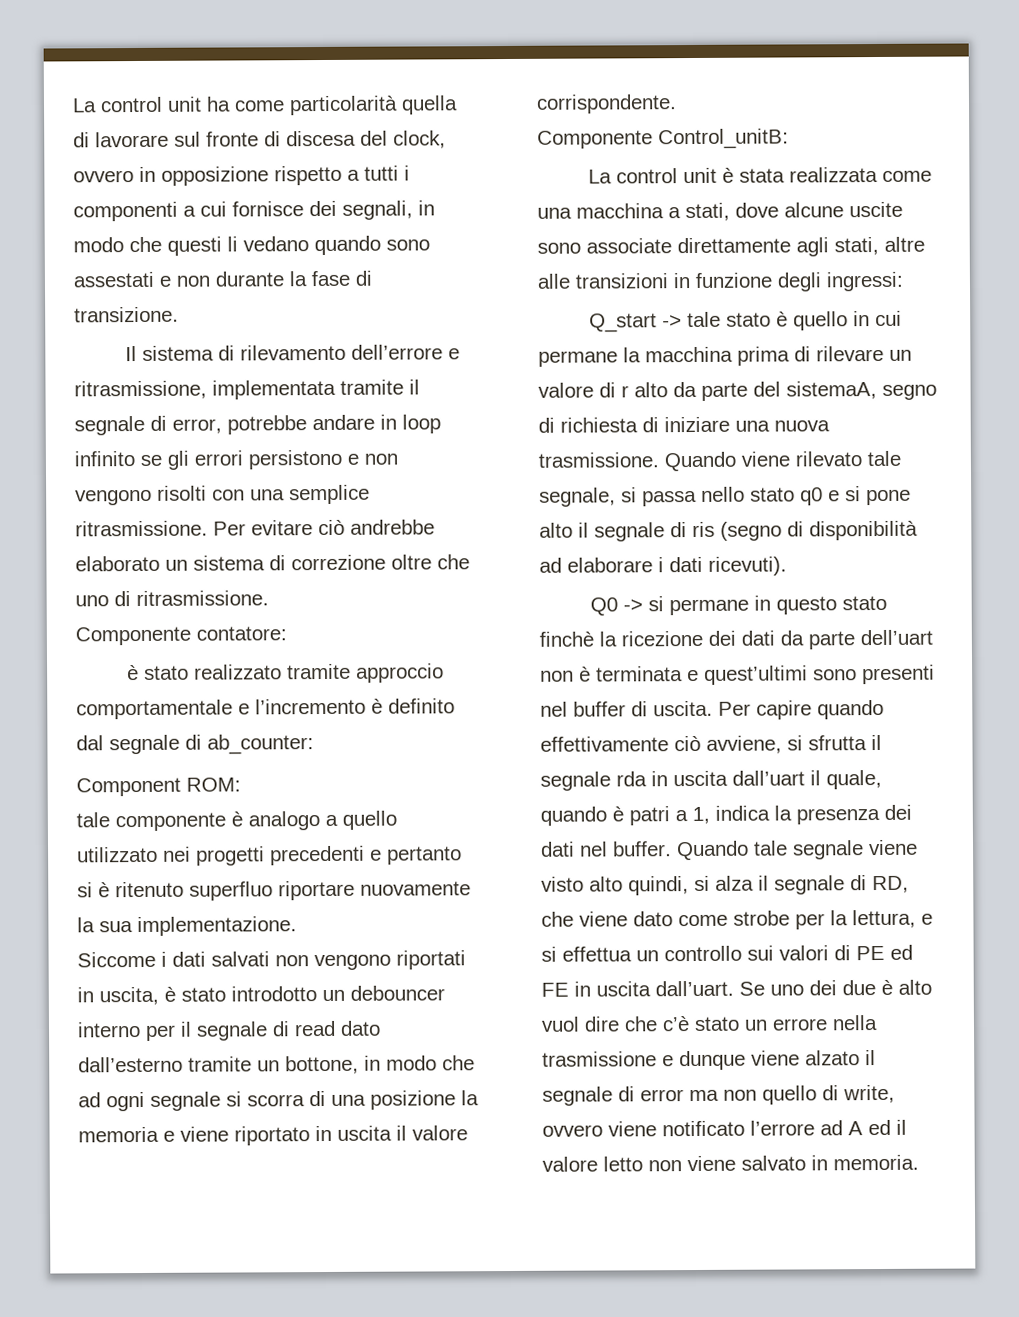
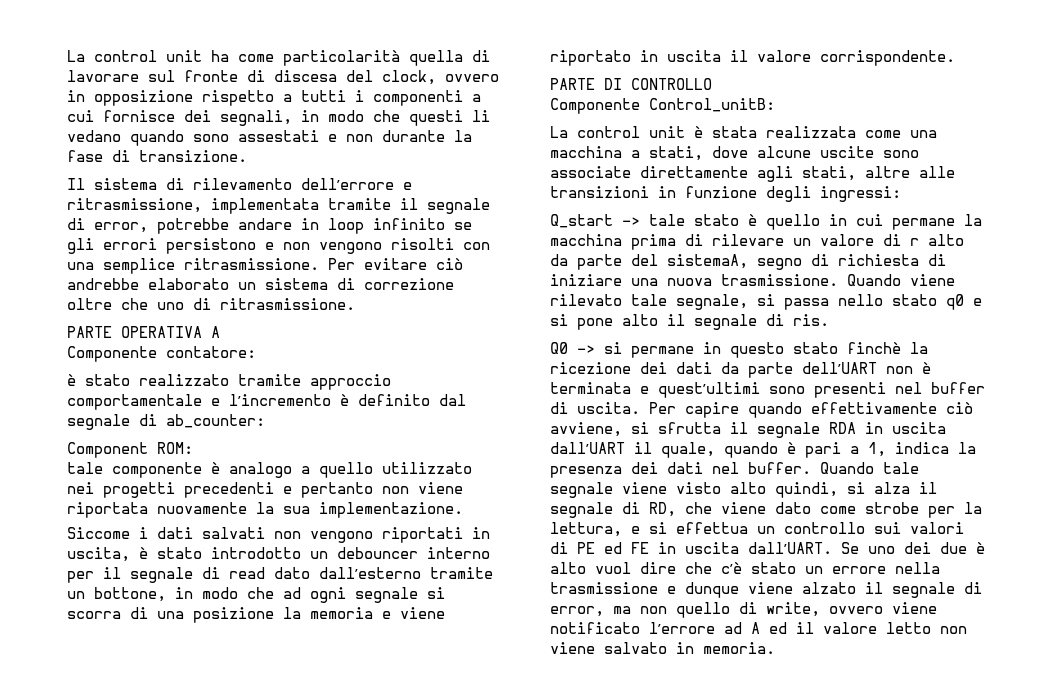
+ PARTE OPERATIVA A
- tale componente è analogo a quello utilizzato nei progetti precedenti e pertanto si è ritenuto superfluo riportare nuovamente la sua implementazione.
+ tale componente è analogo a quello utilizzato nei progetti precedenti e pertanto non viene riportata nuovamente la sua implementazione.
+ PARTE DI CONTROLLO
- Quando viene rilevato tale segnale, si passa nello stato q0 e si pone alto il segnale di ris (segno di disponibilità ad elaborare i dati ricevuti).
+ Quando viene rilevato tale segnale, si passa nello stato q0 e si pone alto il segnale di ris.
- Q0 -> si permane in questo stato finchè la ricezione dei dati da parte dell’uart non è terminata e quest’ultimi sono presenti nel buffer di uscita.
+ Q0 -> si permane in questo stato finchè la ricezione dei dati da parte dell’UART non è terminata e quest’ultimi sono presenti nel buffer di uscita.
- Per capire quando effettivamente ciò avviene, si sfrutta il segnale rda in uscita dall’uart il quale, quando è patri a 1, indica la presenza dei dati nel buffer.
+ Per capire quando effettivamente ciò avviene, si sfrutta il segnale RDA in uscita dall’UART il quale, quando è pari a 1, indica la presenza dei dati nel buffer.
- Quando tale segnale viene visto alto quindi, si alza il segnale di RD, che viene dato come strobe per la lettura, e si effettua un controllo sui valori di PE ed FE in uscita dall’uart.
+ Quando tale segnale viene visto alto quindi, si alza il segnale di RD, che viene dato come strobe per la lettura, e si effettua un controllo sui valori di PE ed FE in uscita dall’UART.
- Se uno dei due è alto vuol dire che c’è stato un errore nella trasmissione e dunque viene alzato il segnale di error ma non quello di write, ovvero viene notificato l’errore ad A ed il valore letto non viene salvato in memoria.
+ Se uno dei due è alto vuol dire che c’è stato un errore nella trasmissione e dunque viene alzato il segnale di error, ma non quello di write, ovvero viene notificato l’errore ad A ed il valore letto non viene salvato in memoria.

